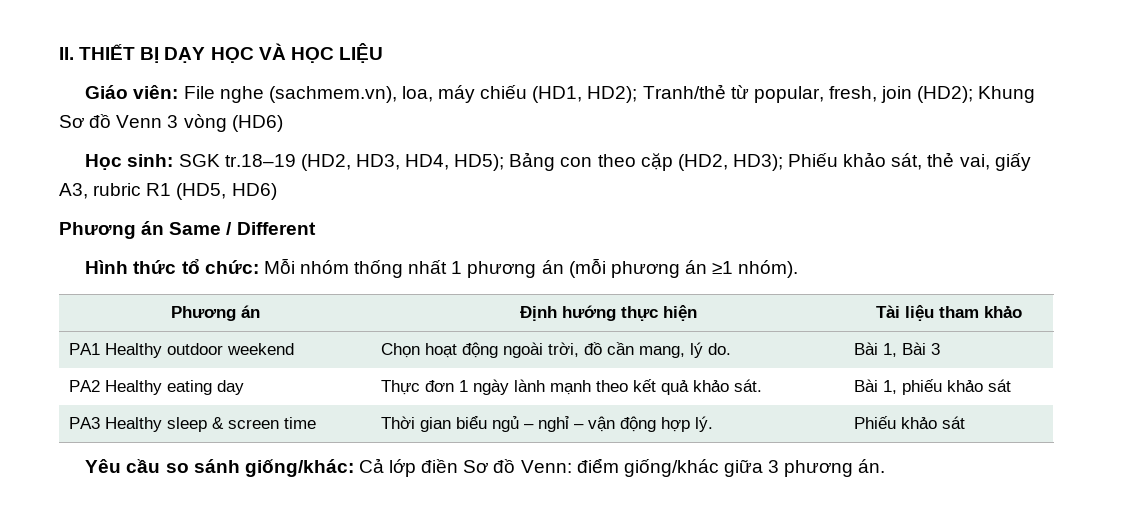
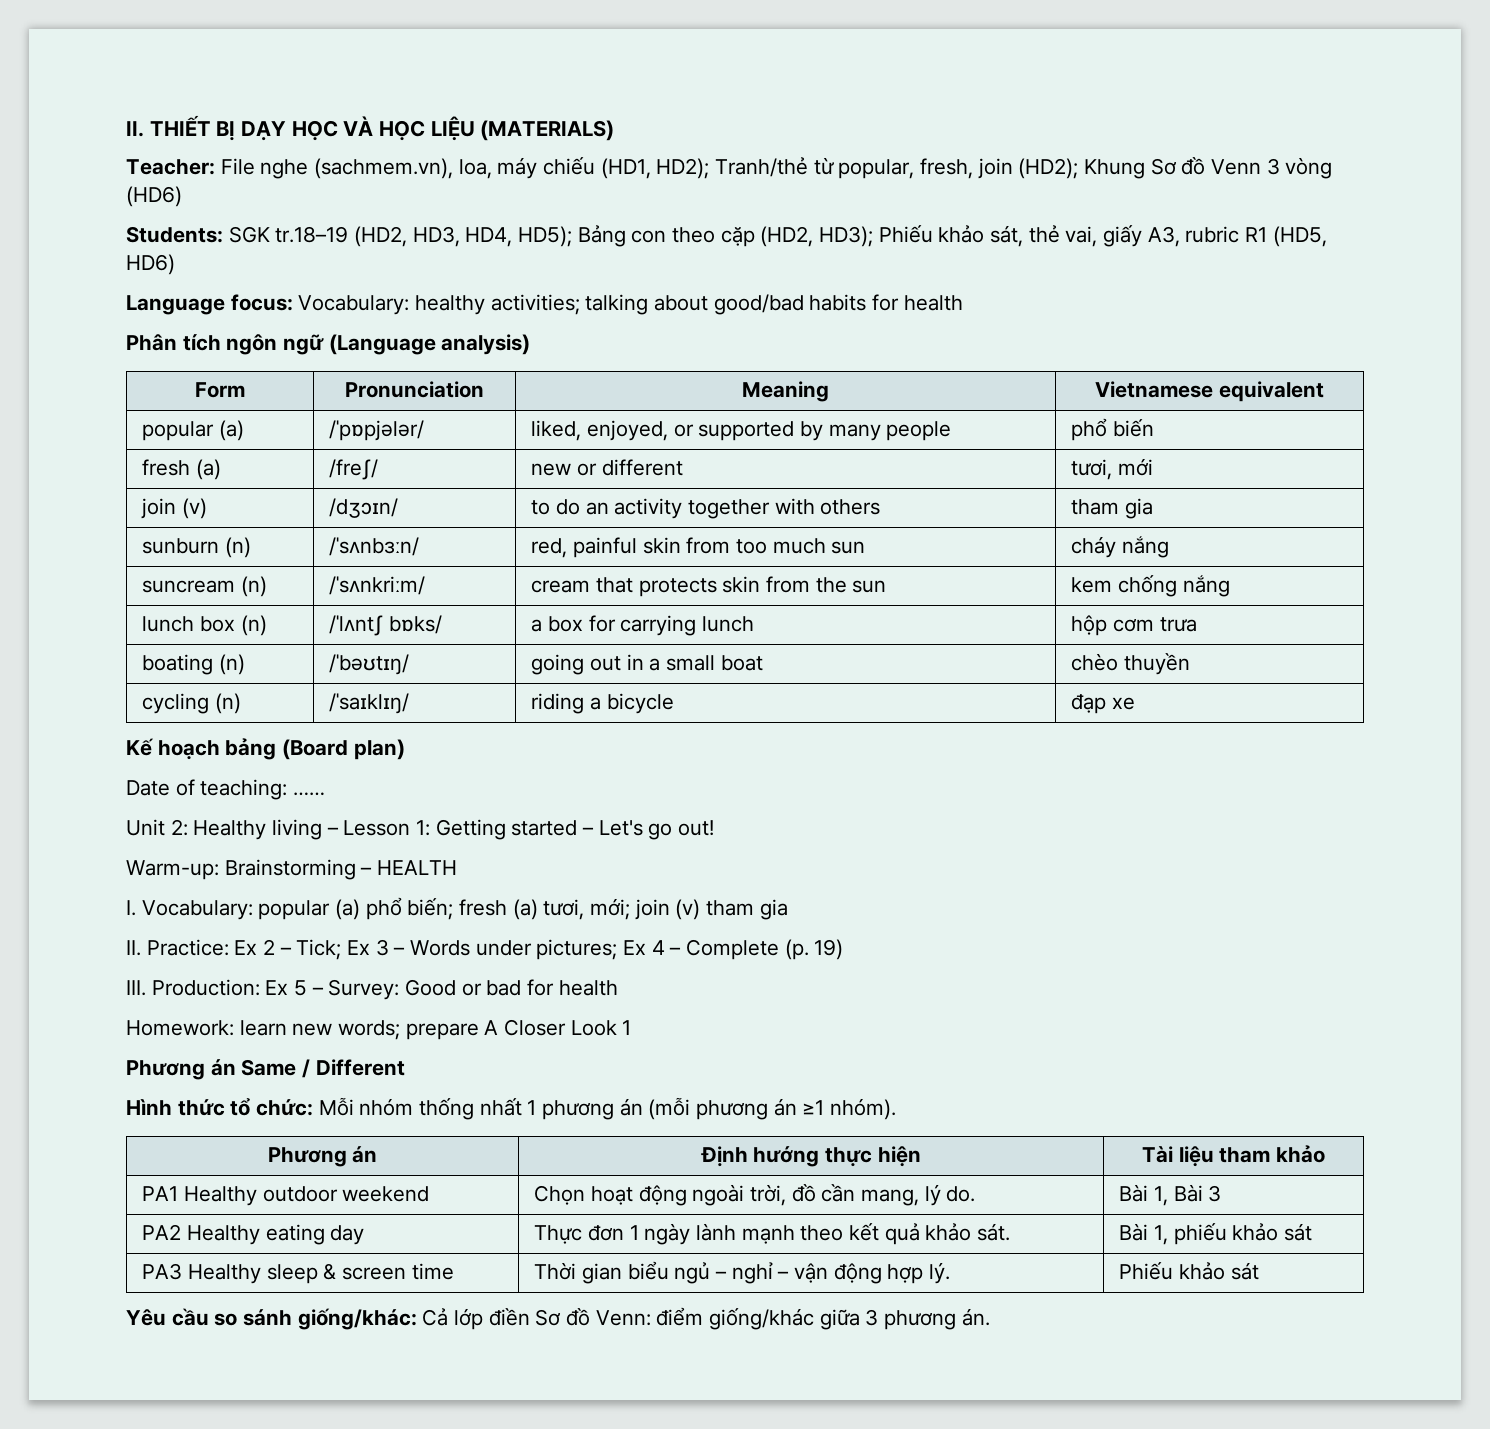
- II. THIẾT BỊ DẠY HỌC VÀ HỌC LIỆU
- Giáo viên: File nghe (sachmem.vn), loa, máy chiếu (HD1, HD2); Tranh/thẻ từ popular, fresh, join (HD2); Khung Sơ đồ Venn 3 vòng (HD6)
+ II. THIẾT BỊ DẠY HỌC VÀ HỌC LIỆU (MATERIALS)
+ Teacher: File nghe (sachmem.vn), loa, máy chiếu (HD1, HD2); Tranh/thẻ từ popular, fresh, join (HD2); Khung Sơ đồ Venn 3 vòng (HD6)
- Học sinh: SGK tr.18–19 (HD2, HD3, HD4, HD5); Bảng con theo cặp (HD2, HD3); Phiếu khảo sát, thẻ vai, giấy A3, rubric R1 (HD5, HD6)
+ Students: SGK tr.18–19 (HD2, HD3, HD4, HD5); Bảng con theo cặp (HD2, HD3); Phiếu khảo sát, thẻ vai, giấy A3, rubric R1 (HD5, HD6)
+ Language focus: Vocabulary: healthy activities; talking about good/bad habits for health
+ Phân tích ngôn ngữ (Language analysis)
+ Form | Pronunciation | Meaning | Vietnamese equivalent
+ popular (a) | /ˈpɒpjələr/ | liked, enjoyed, or supported by many people | phổ biến
+ fresh (a) | /freʃ/ | new or different | tươi, mới
+ join (v) | /dʒɔɪn/ | to do an activity together with others | tham gia
+ sunburn (n) | /ˈsʌnbɜːn/ | red, painful skin from too much sun | cháy nắng
+ suncream (n) | /ˈsʌnkriːm/ | cream that protects skin from the sun | kem chống nắng
+ lunch box (n) | /ˈlʌntʃ bɒks/ | a box for carrying lunch | hộp cơm trưa
+ boating (n) | /ˈbəʊtɪŋ/ | going out in a small boat | chèo thuyền
+ cycling (n) | /ˈsaɪklɪŋ/ | riding a bicycle | đạp xe
+ Kế hoạch bảng (Board plan)
+ Date of teaching: ……
+ Unit 2: Healthy living – Lesson 1: Getting started – Let's go out!
+ Warm-up: Brainstorming – HEALTH
+ I. Vocabulary: popular (a) phổ biến; fresh (a) tươi, mới; join (v) tham gia
+ II. Practice: Ex 2 – Tick; Ex 3 – Words under pictures; Ex 4 – Complete (p. 19)
+ III. Production: Ex 5 – Survey: Good or bad for health
+ Homework: learn new words; prepare A Closer Look 1

